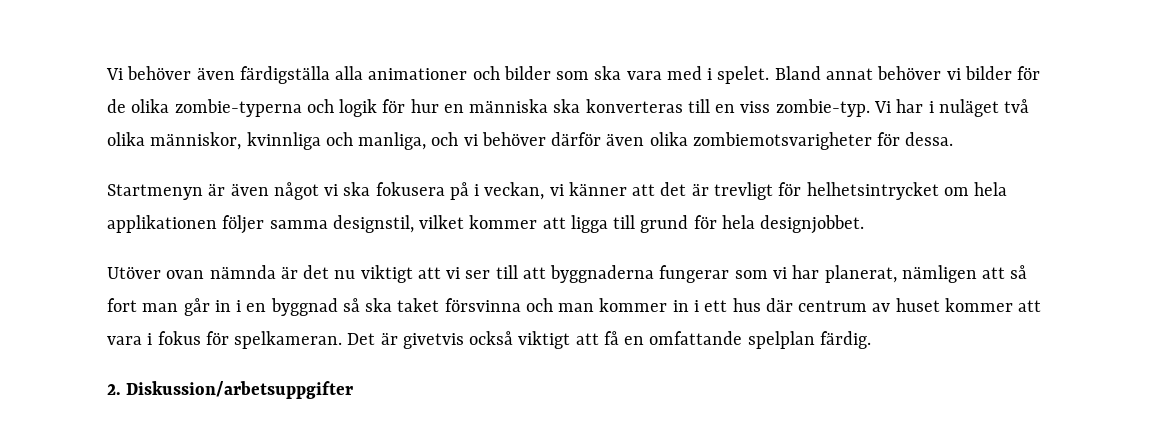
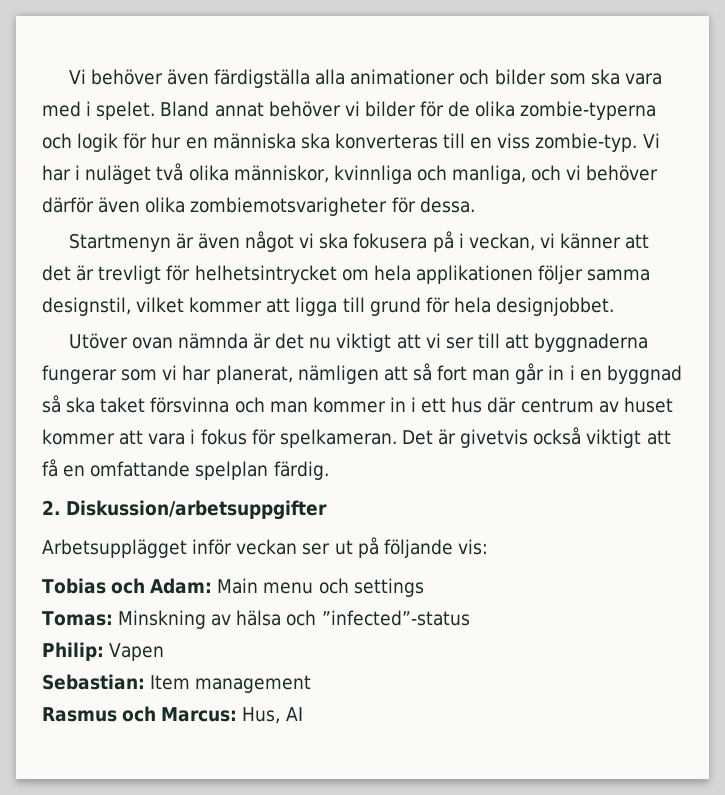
+ Arbetsupplägget inför veckan ser ut på följande vis:
+ Tobias och Adam: Main menu och settings
+ Tomas: Minskning av hälsa och ”infected”-status
+ Philip: Vapen
+ Sebastian: Item management
+ Rasmus och Marcus: Hus, AI

